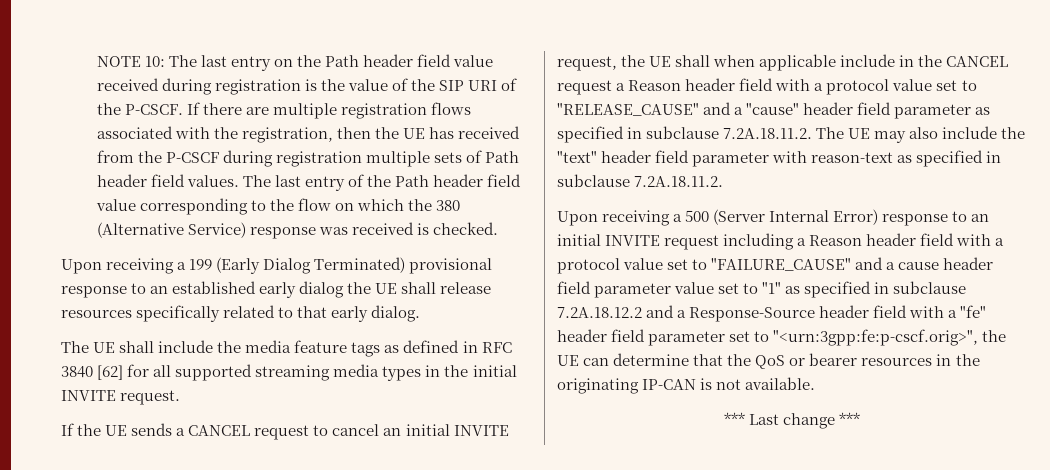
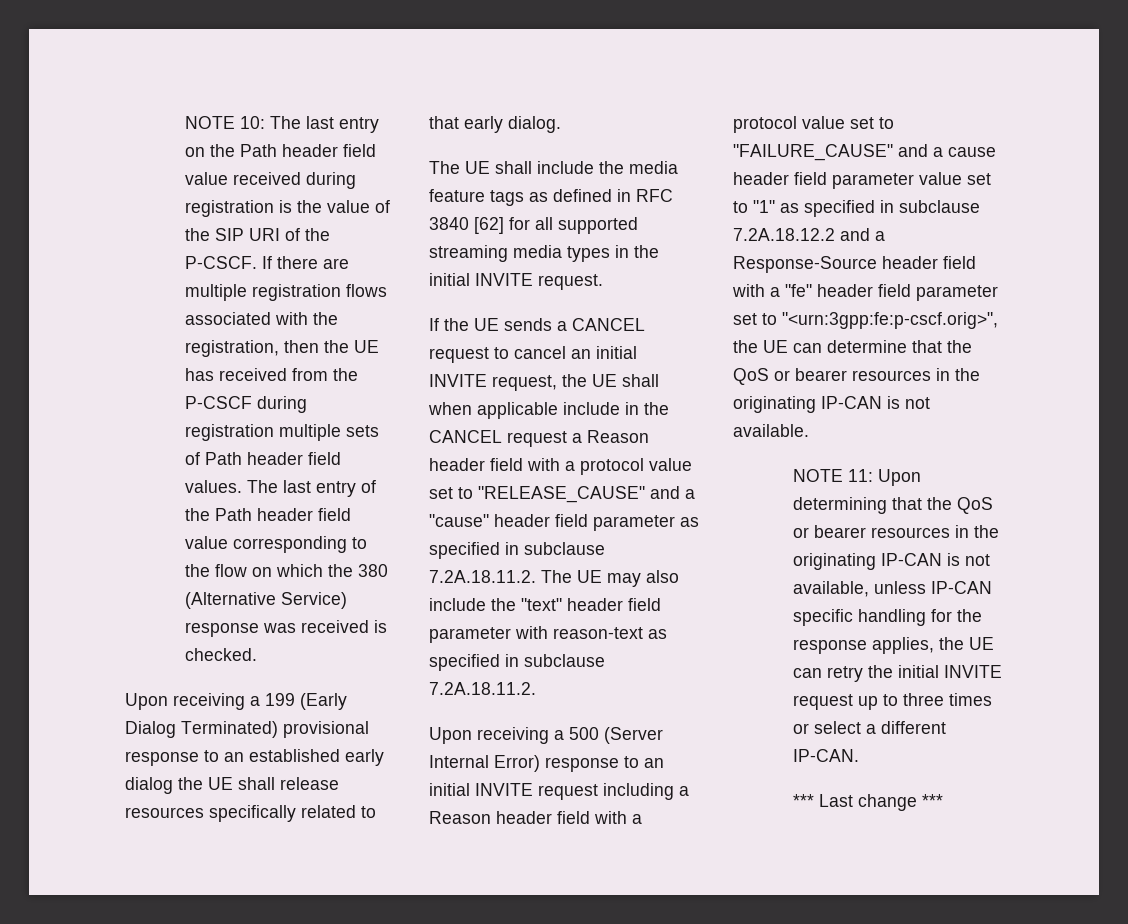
+ NOTE 11: Upon determining that the QoS or bearer resources in the originating IP-CAN is not available, unless IP-CAN specific handling for the response applies, the UE can retry the initial INVITE request up to three times or select a different IP-CAN.

